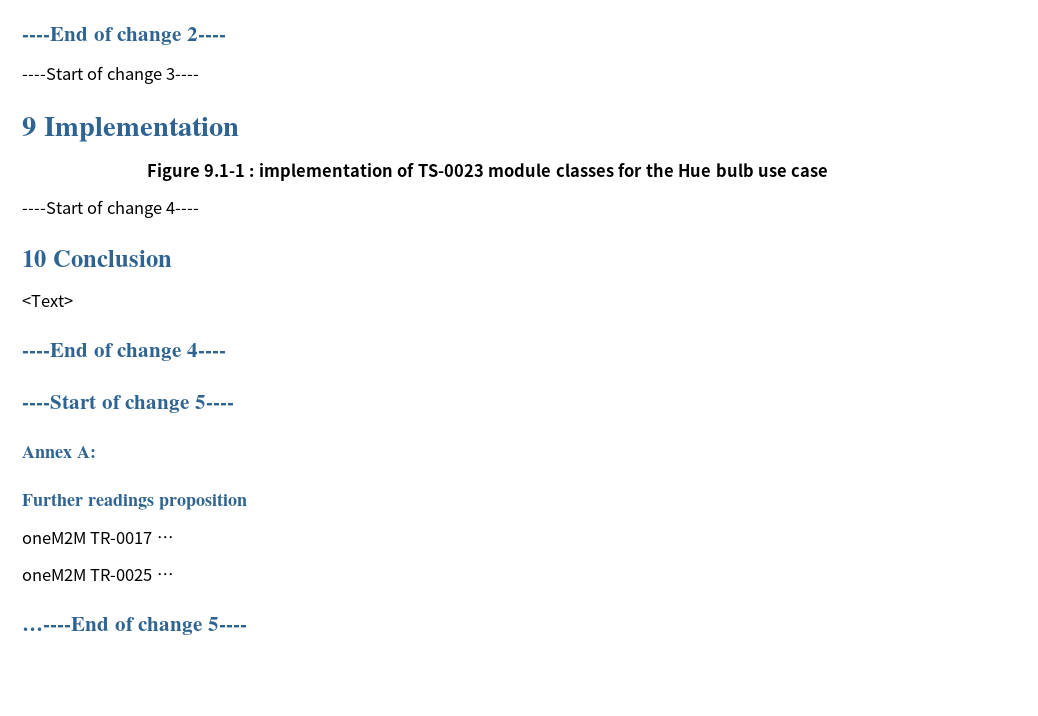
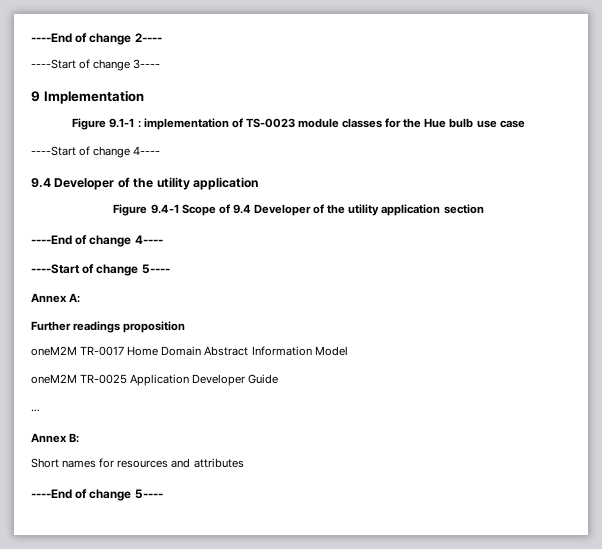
  ----Start of change 4----
- 10 Conclusion
- <Text>
+ 9.4 Developer of the utility application
+ Figure 9.4-1 Scope of 9.4 Developer of the utility application section
- oneM2M TR-0017 …
- oneM2M TR-0025 …
- …----End of change 5----
+ oneM2M TR-0017 Home Domain Abstract Information Model
+ oneM2M TR-0025 Application Developer Guide
+ …
+ Annex B:
+ Short names for resources and attributes
+ ----End of change 5----

